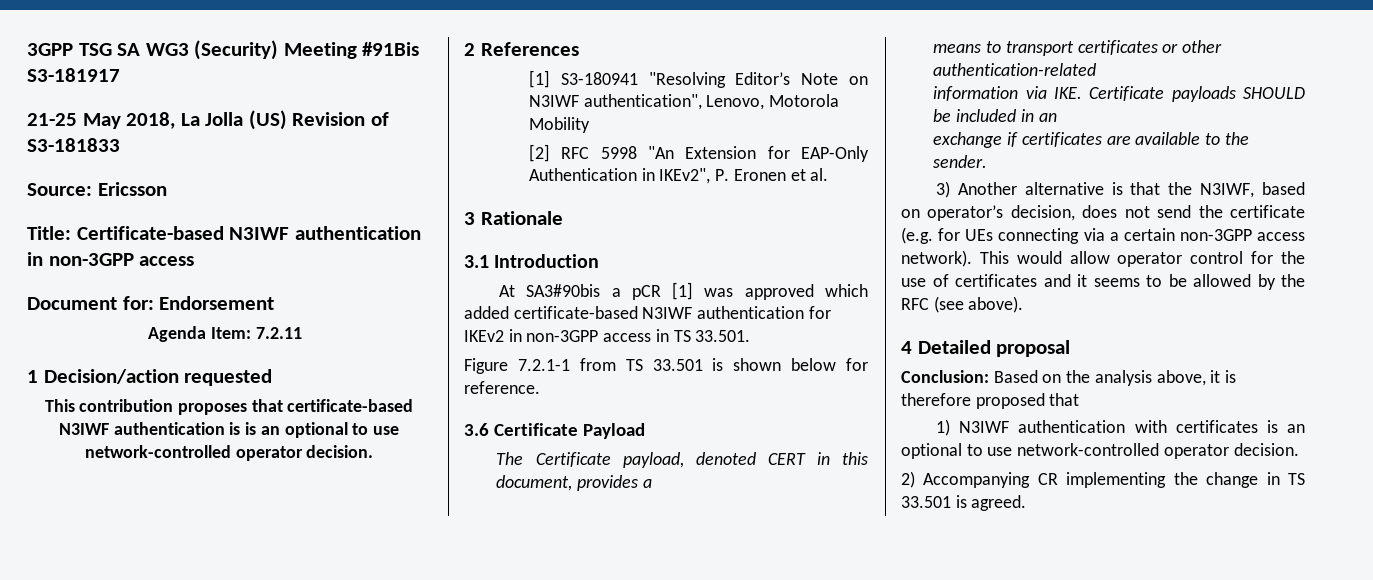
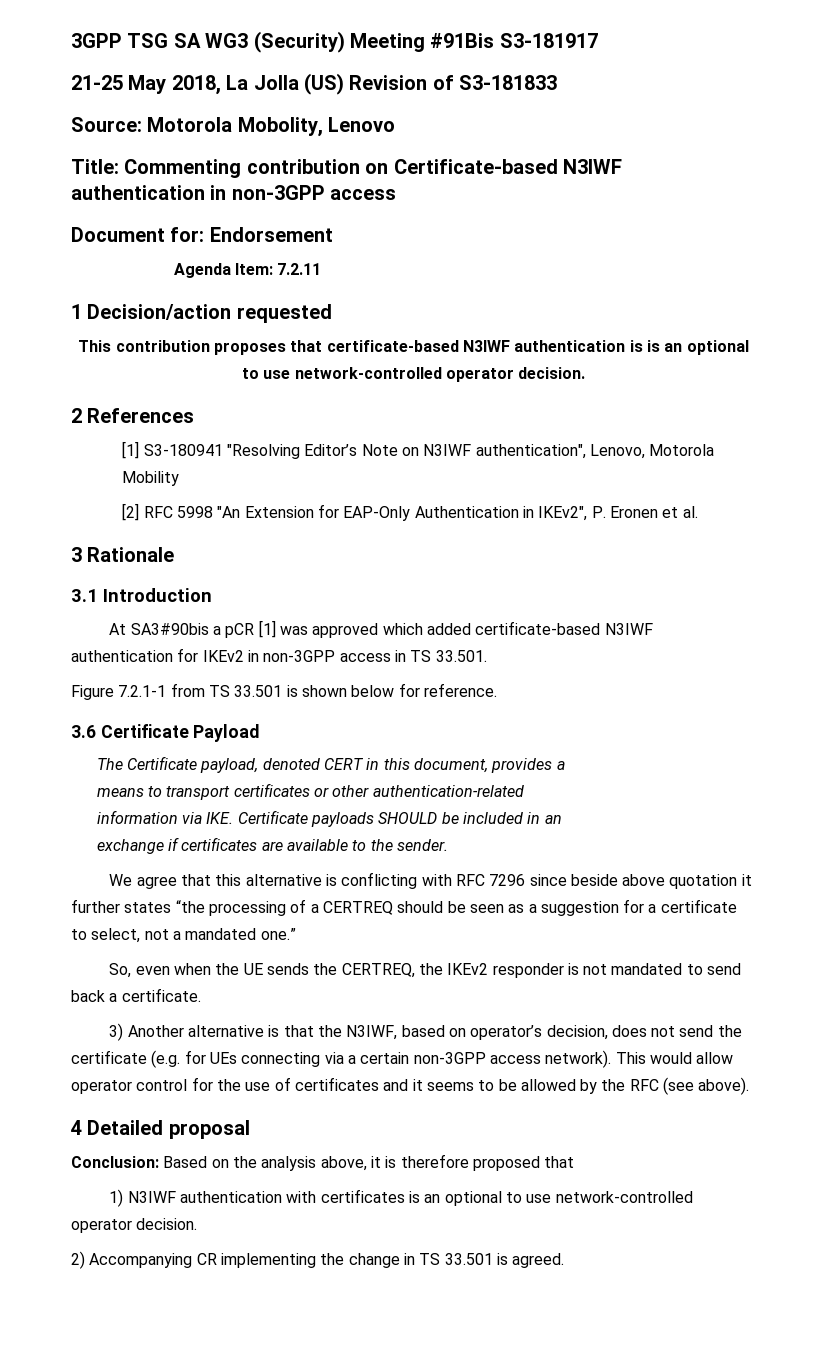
- Source: Ericsson
- Title: Certificate-based N3IWF authentication in non-3GPP access
+ Source: Motorola Mobolity, Lenovo
+ Title: Commenting contribution on Certificate-based N3IWF authentication in non-3GPP access
+ We agree that this alternative is conflicting with RFC 7296 since beside above quotation it further states “the processing of a CERTREQ should be seen as a suggestion for a certificate to select, not a mandated one.”
+ So, even when the UE sends the CERTREQ, the IKEv2 responder is not mandated to send back a certificate.

